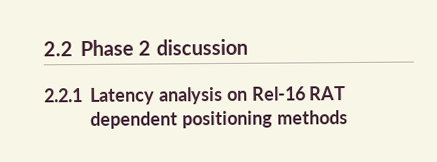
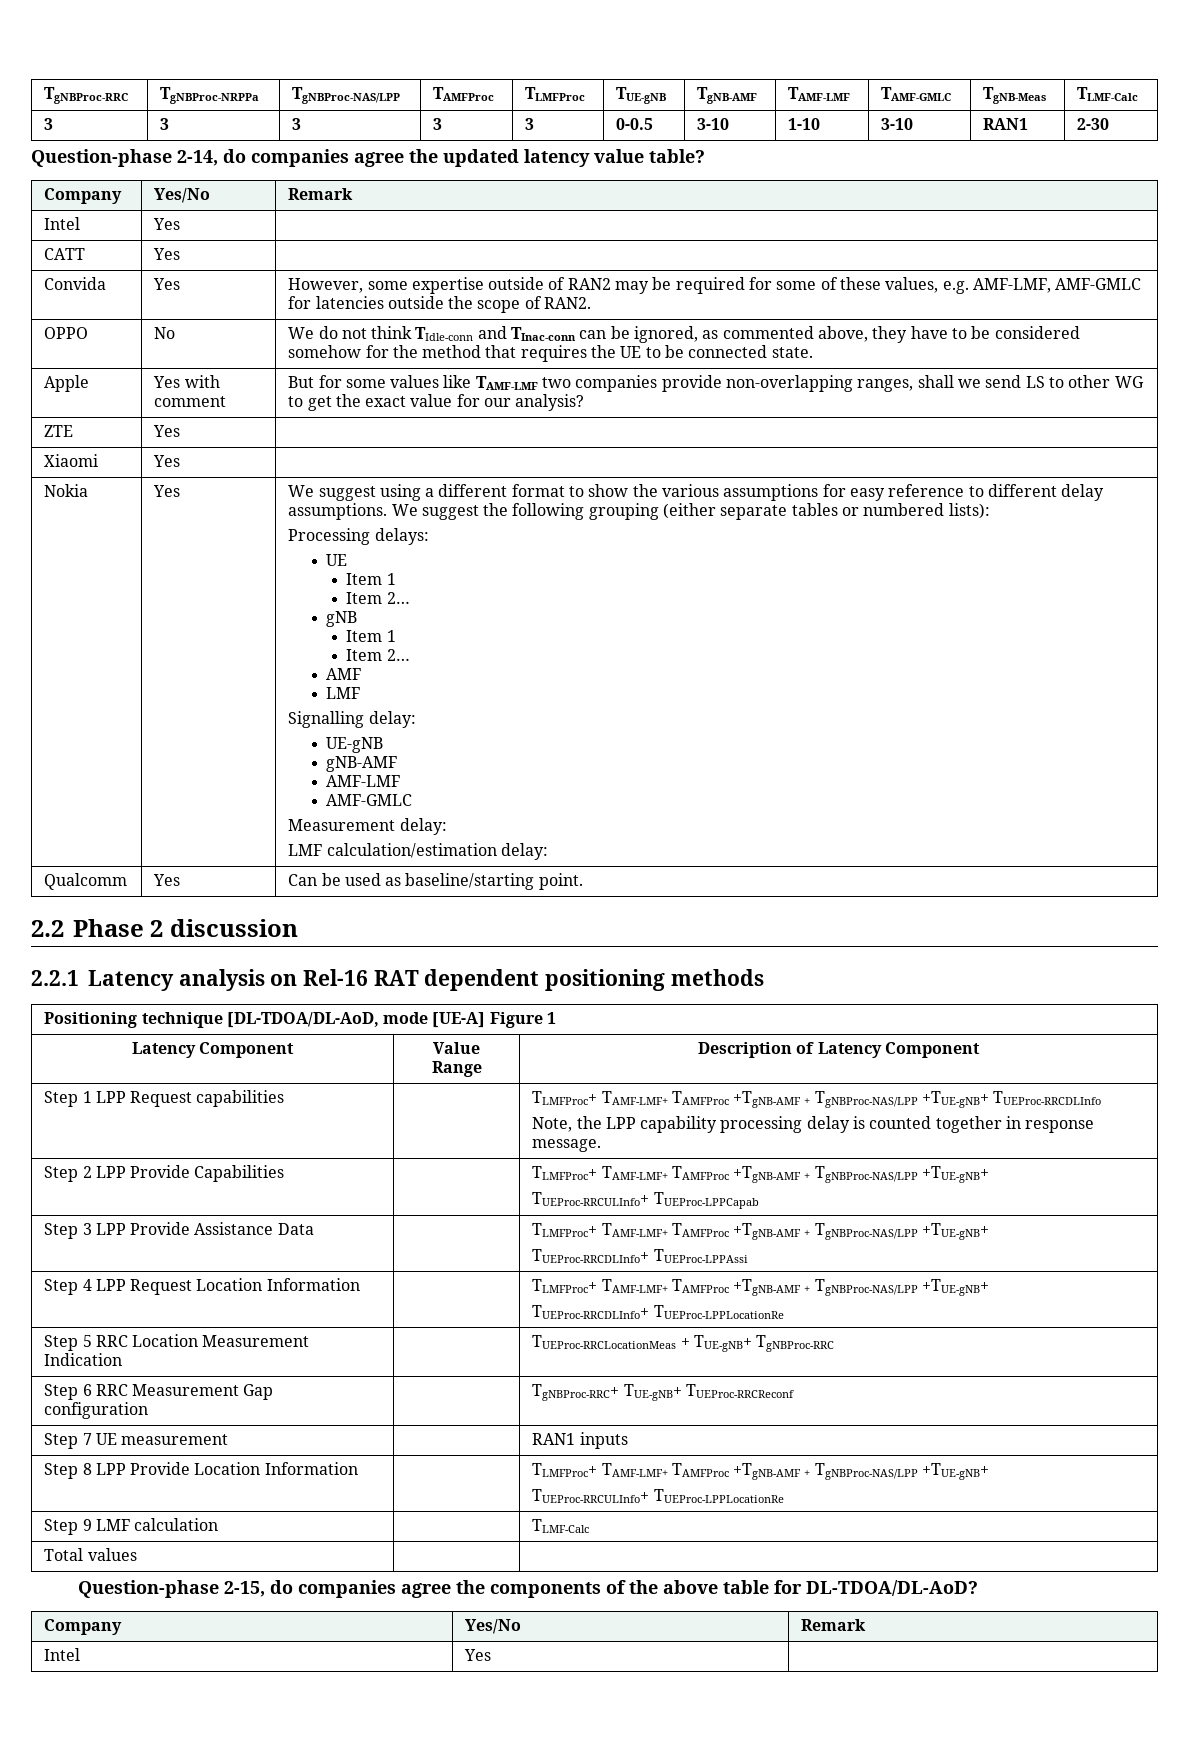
+ TgNBProc-RRC | TgNBProc-NRPPa | TgNBProc-NAS/LPP | TAMFProc | TLMFProc | TUE-gNB | TgNB-AMF | TAMF-LMF | TAMF-GMLC | TgNB-Meas | TLMF-Calc
+ 3 | 3 | 3 | 3 | 3 | 0-0.5 | 3-10 | 1-10 | 3-10 | RAN1 | 2-30
+ Question-phase 2-14, do companies agree the updated latency value table?
+ Company | Yes/No | Remark
+ Intel | Yes |
+ CATT | Yes |
+ Convida | Yes | However, some expertise outside of RAN2 may be required for some of these values, e.g. AMF-LMF, AMF-GMLC for latencies outside the scope of RAN2.
+ OPPO | No | We do not think TIdle-conn and TInac-conn can be ignored, as commented above, they have to be considered somehow for the method that requires the UE to be connected state.
+ Apple | Yes with comment | But for some values like TAMF-LMF two companies provide non-overlapping ranges, shall we send LS to other WG to get the exact value for our analysis?
+ ZTE | Yes |
+ Xiaomi | Yes |
+ Nokia | Yes | We suggest using a different format to show the various assumptions for easy reference to different delay assumptions. We suggest the following grouping (either separate tables or numbered lists):
+ Processing delays:
+ UE
+ Item 1
+ Item 2…
+ gNB
+ Item 1
+ Item 2…
+ AMF
+ LMF
+ Signalling delay:
+ UE-gNB
+ gNB-AMF
+ AMF-LMF
+ AMF-GMLC
+ Measurement delay:
+ LMF calculation/estimation delay:
+ Qualcomm | Yes | Can be used as baseline/starting point.
+ Positioning technique [DL-TDOA/DL-AoD, mode [UE-A] Figure 1
+ Latency Component | Value Range | Description of Latency Component
+ Step 1 LPP Request capabilities | | TLMFProc+ TAMF-LMF+ TAMFProc +TgNB-AMF + TgNBProc-NAS/LPP +TUE-gNB+ TUEProc-RRCDLInfo
+ Note, the LPP capability processing delay is counted together in response message.
+ Step 2 LPP Provide Capabilities | | TLMFProc+ TAMF-LMF+ TAMFProc +TgNB-AMF + TgNBProc-NAS/LPP +TUE-gNB+
+ TUEProc-RRCULInfo+ TUEProc-LPPCapab
+ Step 3 LPP Provide Assistance Data | | TLMFProc+ TAMF-LMF+ TAMFProc +TgNB-AMF + TgNBProc-NAS/LPP +TUE-gNB+
+ TUEProc-RRCDLInfo+ TUEProc-LPPAssi
+ Step 4 LPP Request Location Information | | TLMFProc+ TAMF-LMF+ TAMFProc +TgNB-AMF + TgNBProc-NAS/LPP +TUE-gNB+
+ TUEProc-RRCDLInfo+ TUEProc-LPPLocationRe
+ Step 5 RRC Location Measurement Indication | | TUEProc-RRCLocationMeas + TUE-gNB+ TgNBProc-RRC
+ Step 6 RRC Measurement Gap configuration | | TgNBProc-RRC+ TUE-gNB+ TUEProc-RRCReconf
+ Step 7 UE measurement | | RAN1 inputs
+ Step 8 LPP Provide Location Information | | TLMFProc+ TAMF-LMF+ TAMFProc +TgNB-AMF + TgNBProc-NAS/LPP +TUE-gNB+
+ TUEProc-RRCULInfo+ TUEProc-LPPLocationRe
+ Step 9 LMF calculation | | TLMF-Calc
+ Total values | |
+ Question-phase 2-15, do companies agree the components of the above table for DL-TDOA/DL-AoD?
+ Company | Yes/No | Remark
+ Intel | Yes |

